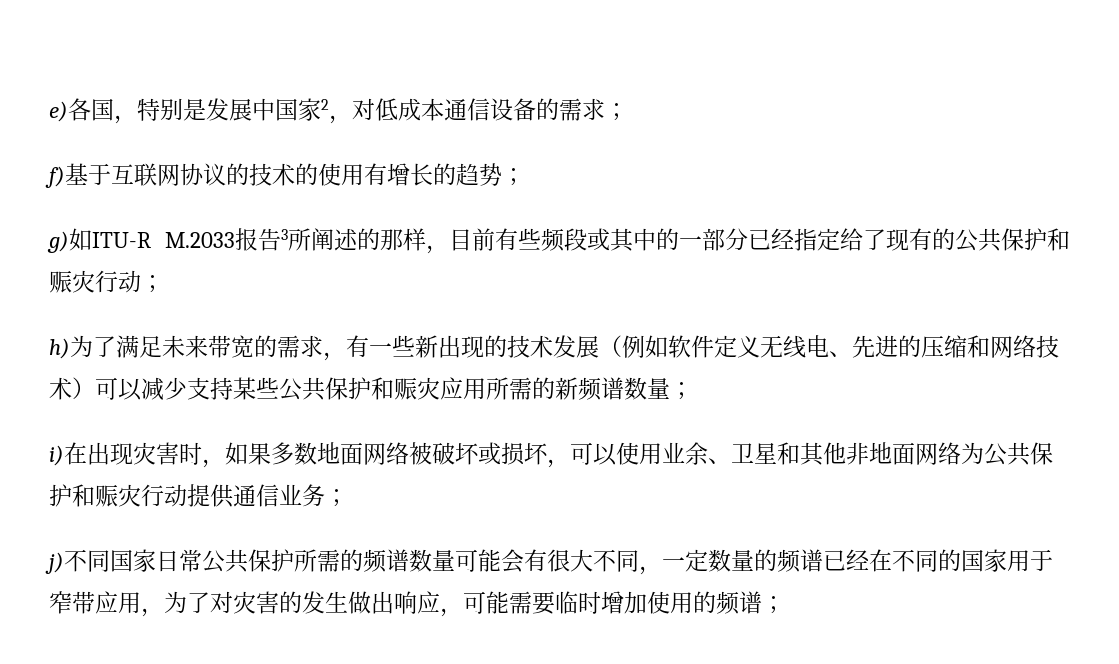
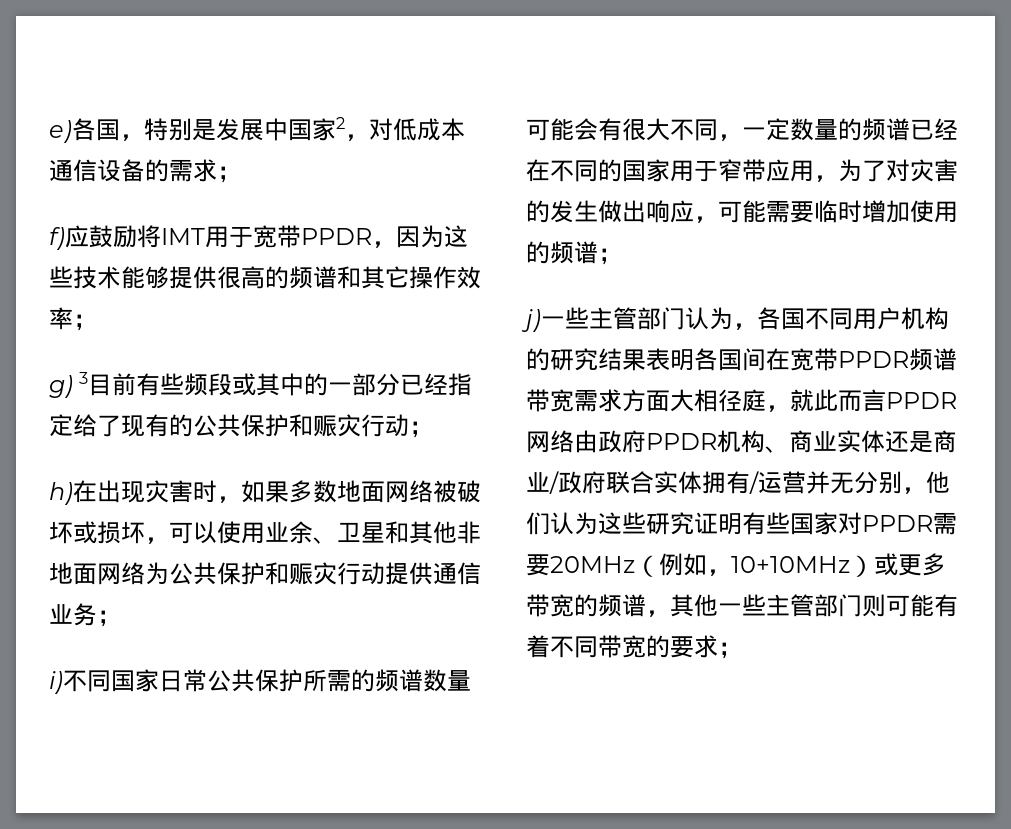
- f)基于互联网协议的技术的使用有增长的趋势；
- g)如ITU-R M.2033报告3所阐述的那样，目前有些频段或其中的一部分已经指定给了现有的公共保护和赈灾行动；
+ f)应鼓励将IMT用于宽带PPDR，因为这些技术能够提供很高的频谱和其它操作效率；
+ g) 3目前有些频段或其中的一部分已经指定给了现有的公共保护和赈灾行动；
- h)为了满足未来带宽的需求，有一些新出现的技术发展（例如软件定义无线电、先进的压缩和网络技术）可以减少支持某些公共保护和赈灾应用所需的新频谱数量；
- i)在出现灾害时，如果多数地面网络被破坏或损坏，可以使用业余、卫星和其他非地面网络为公共保护和赈灾行动提供通信业务；
+ h)在出现灾害时，如果多数地面网络被破坏或损坏，可以使用业余、卫星和其他非地面网络为公共保护和赈灾行动提供通信业务；
- j)不同国家日常公共保护所需的频谱数量可能会有很大不同，一定数量的频谱已经在不同的国家用于窄带应用，为了对灾害的发生做出响应，可能需要临时增加使用的频谱；
+ i)不同国家日常公共保护所需的频谱数量可能会有很大不同，一定数量的频谱已经在不同的国家用于窄带应用，为了对灾害的发生做出响应，可能需要临时增加使用的频谱；
+ j)一些主管部门认为，各国不同用户机构的研究结果表明各国间在宽带PPDR频谱带宽需求方面大相径庭，就此而言PPDR网络由政府PPDR机构、商业实体还是商业/政府联合实体拥有/运营并无分别，他们认为这些研究证明有些国家对PPDR需要20MHz（例如，10+10MHz）或更多带宽的频谱，其他一些主管部门则可能有着不同带宽的要求；

